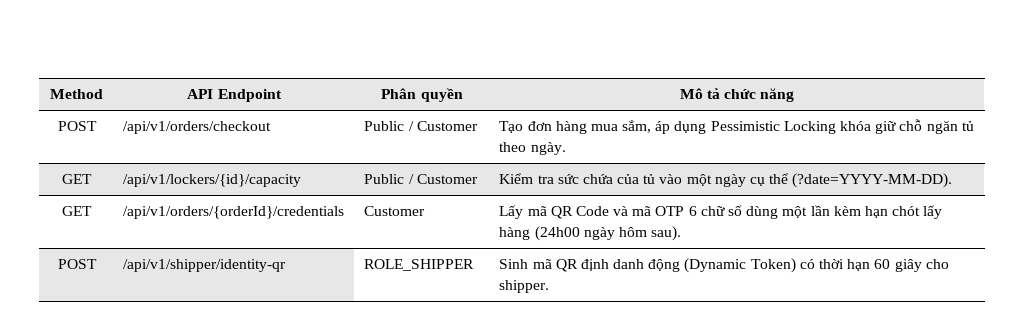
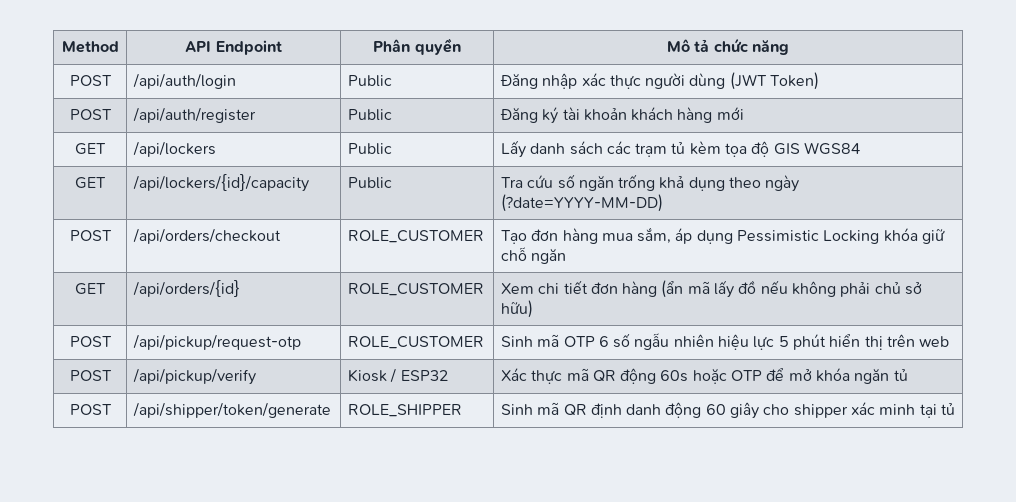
- POST | /api/v1/orders/checkout | Public / Customer | Tạo đơn hàng mua sắm, áp dụng Pessimistic Locking khóa giữ chỗ ngăn tủ theo ngày.
- GET | /api/v1/lockers/{id}/capacity | Public / Customer | Kiểm tra sức chứa của tủ vào một ngày cụ thể (?date=YYYY-MM-DD).
- GET | /api/v1/orders/{orderId}/credentials | Customer | Lấy mã QR Code và mã OTP 6 chữ số dùng một lần kèm hạn chót lấy hàng (24h00 ngày hôm sau).
- POST | /api/v1/shipper/identity-qr | ROLE_SHIPPER | Sinh mã QR định danh động (Dynamic Token) có thời hạn 60 giây cho shipper.
+ POST | /api/auth/login | Public | Đăng nhập xác thực người dùng (JWT Token)
+ POST | /api/auth/register | Public | Đăng ký tài khoản khách hàng mới
+ GET | /api/lockers | Public | Lấy danh sách các trạm tủ kèm tọa độ GIS WGS84
+ GET | /api/lockers/{id}/capacity | Public | Tra cứu số ngăn trống khả dụng theo ngày (?date=YYYY-MM-DD)
+ POST | /api/orders/checkout | ROLE_CUSTOMER | Tạo đơn hàng mua sắm, áp dụng Pessimistic Locking khóa giữ chỗ ngăn
+ GET | /api/orders/{id} | ROLE_CUSTOMER | Xem chi tiết đơn hàng (ẩn mã lấy đồ nếu không phải chủ sở hữu)
+ POST | /api/pickup/request-otp | ROLE_CUSTOMER | Sinh mã OTP 6 số ngẫu nhiên hiệu lực 5 phút hiển thị trên web
+ POST | /api/pickup/verify | Kiosk / ESP32 | Xác thực mã QR động 60s hoặc OTP để mở khóa ngăn tủ
+ POST | /api/shipper/token/generate | ROLE_SHIPPER | Sinh mã QR định danh động 60 giây cho shipper xác minh tại tủ

